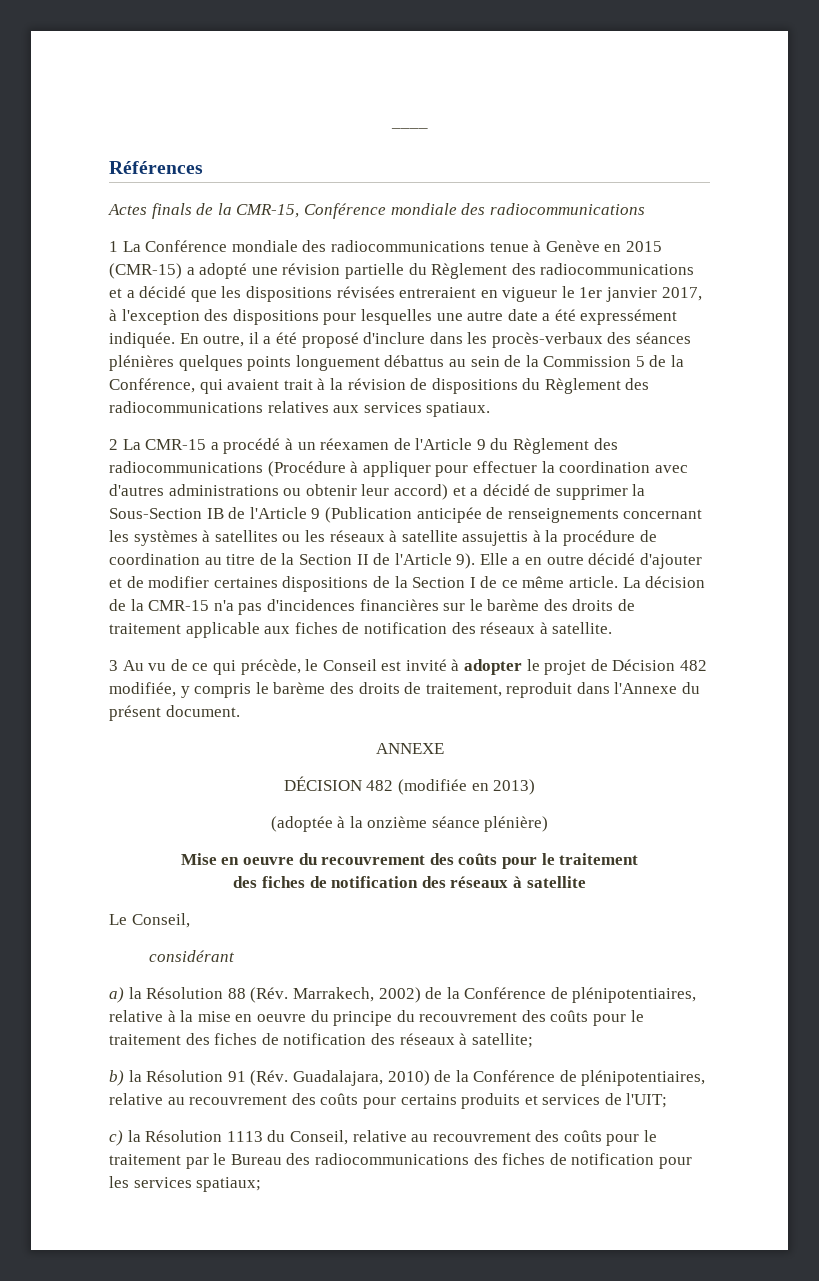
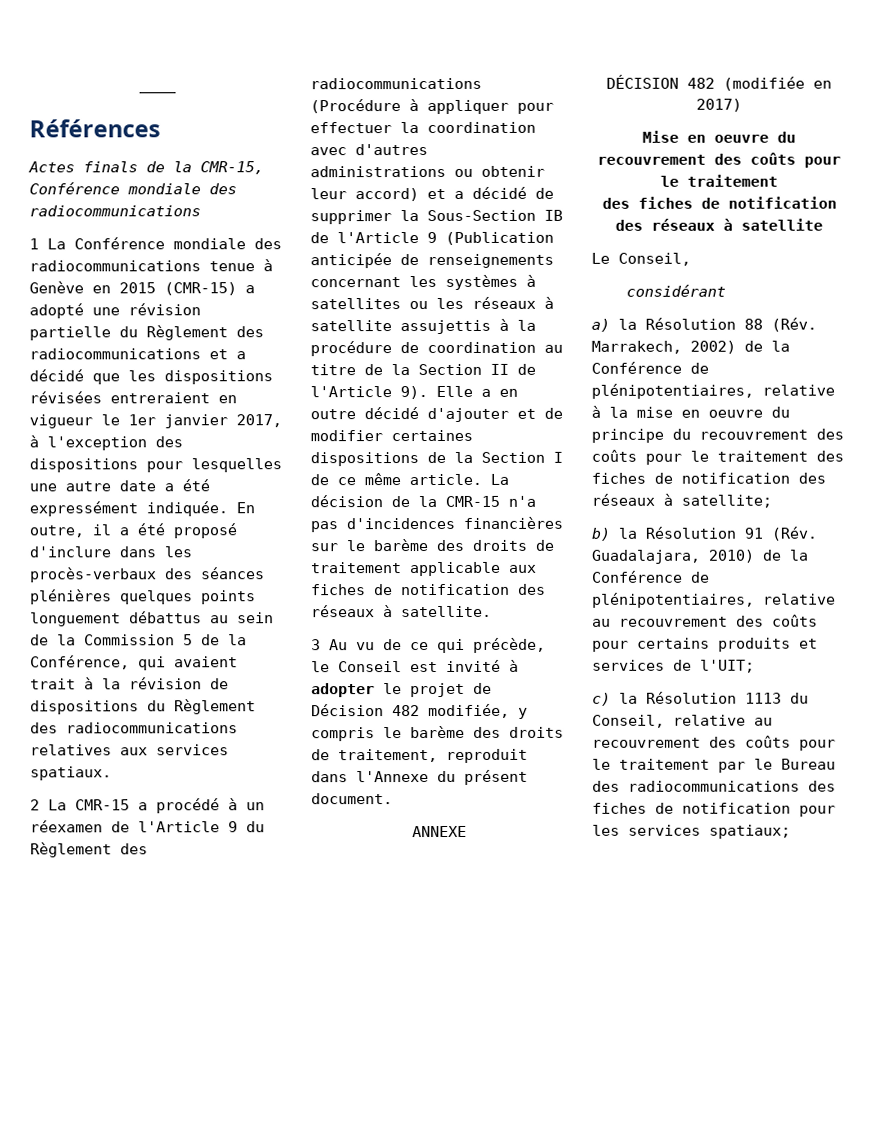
- DÉCISION 482 (modifiée en 2013)
- (adoptée à la onzième séance plénière)
+ DÉCISION 482 (modifiée en 2017)

